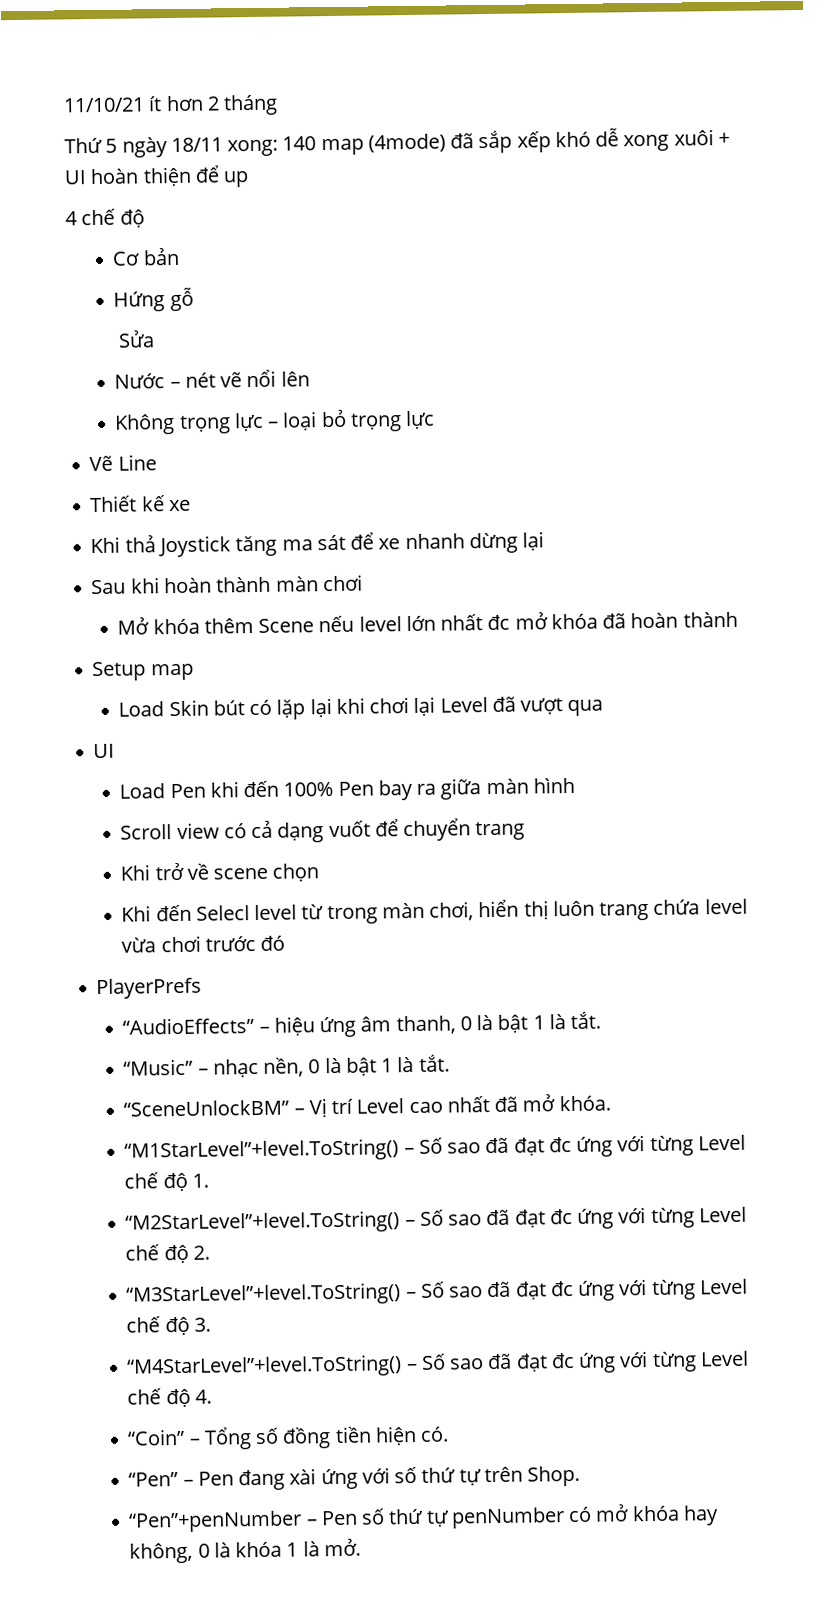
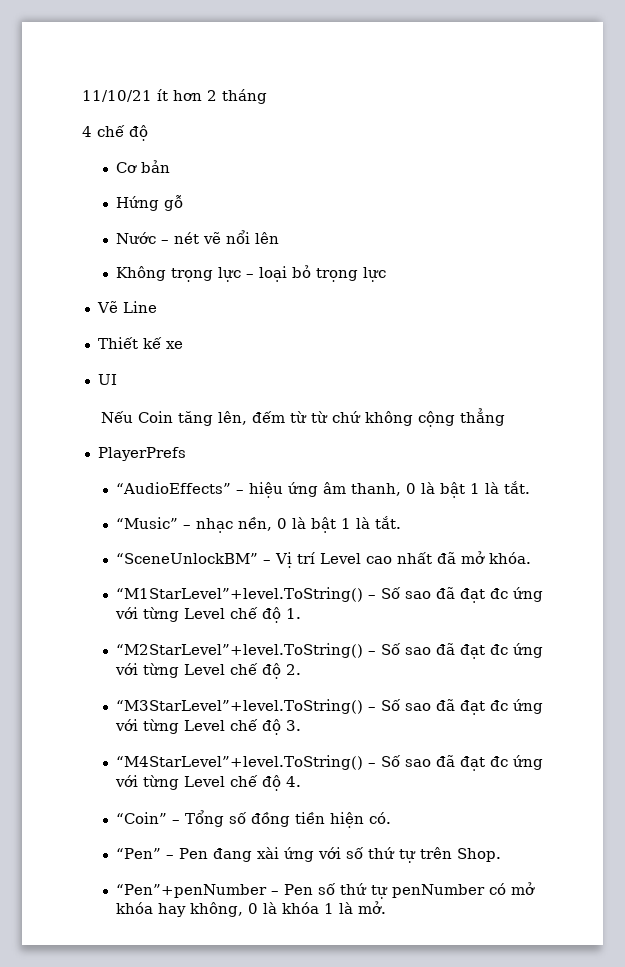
- Thứ 5 ngày 18/11 xong: 140 map (4mode) đã sắp xếp khó dễ xong xuôi + UI hoàn thiện để up
- Sửa
- Khi thả Joystick tăng ma sát để xe nhanh dừng lại
- Sau khi hoàn thành màn chơi
- Mở khóa thêm Scene nếu level lớn nhất đc mở khóa đã hoàn thành
- Setup map
- Load Skin bút có lặp lại khi chơi lại Level đã vượt qua
  UI
- Load Pen khi đến 100% Pen bay ra giữa màn hình
- Scroll view có cả dạng vuốt để chuyển trang
- Khi trở về scene chọn
- Khi đến Selecl level từ trong màn chơi, hiển thị luôn trang chứa level vừa chơi trước đó
+ Nếu Coin tăng lên, đếm từ từ chứ không cộng thẳng

